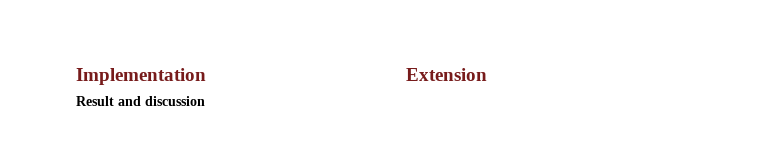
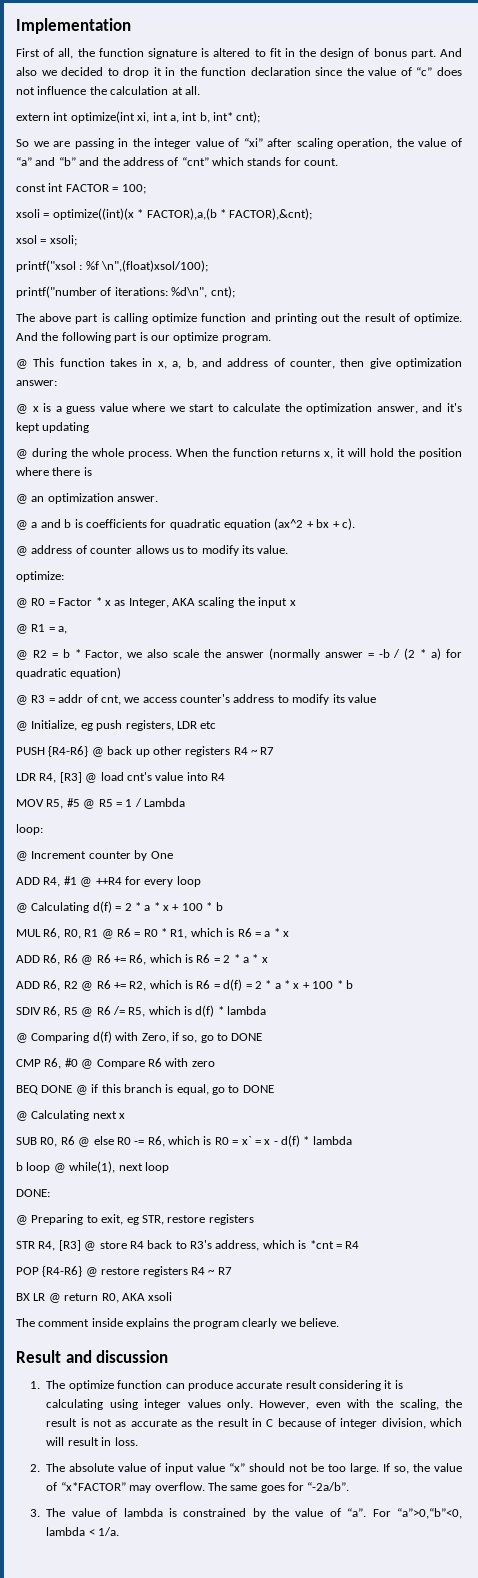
+ First of all, the function signature is altered to fit in the design of bonus part. And also we decided to drop it in the function declaration since the value of “c” does not influence the calculation at all.
+ extern int optimize(int xi, int a, int b, int* cnt);
+ So we are passing in the integer value of “xi” after scaling operation, the value of “a” and “b” and the address of “cnt” which stands for count.
+ const int FACTOR = 100;
+ xsoli = optimize((int)(x * FACTOR),a,(b * FACTOR),&cnt);
+ xsol = xsoli;
+ printf("xsol : %f \n",(float)xsol/100);
+ printf("number of iterations: %d\n", cnt);
+ The above part is calling optimize function and printing out the result of optimize. And the following part is our optimize program.
+ @ This function takes in x, a, b, and address of counter, then give optimization answer:
+ @ x is a guess value where we start to calculate the optimization answer, and it's kept updating
+ @ during the whole process. When the function returns x, it will hold the position where there is
+ @ an optimization answer.
+ @ a and b is coefficients for quadratic equation (ax^2 + bx + c).
+ @ address of counter allows us to modify its value.
+ optimize:
+ @ R0 = Factor * x as Integer, AKA scaling the input x
+ @ R1 = a,
+ @ R2 = b * Factor, we also scale the answer (normally answer = -b / (2 * a) for quadratic equation)
+ @ R3 = addr of cnt, we access counter's address to modify its value
+ @ Initialize, eg push registers, LDR etc
+ PUSH {R4-R6} @ back up other registers R4 ~ R7
+ LDR R4, [R3] @ load cnt's value into R4
+ MOV R5, #5 @ R5 = 1 / Lambda
+ loop:
+ @ Increment counter by One
+ ADD R4, #1 @ ++R4 for every loop
+ @ Calculating d(f) = 2 * a * x + 100 * b
+ MUL R6, R0, R1 @ R6 = R0 * R1, which is R6 = a * x
+ ADD R6, R6 @ R6 += R6, which is R6 = 2 * a * x
+ ADD R6, R2 @ R6 += R2, which is R6 = d(f) = 2 * a * x + 100 * b
+ SDIV R6, R5 @ R6 /= R5, which is d(f) * lambda
+ @ Comparing d(f) with Zero, if so, go to DONE
+ CMP R6, #0 @ Compare R6 with zero
+ BEQ DONE @ if this branch is equal, go to DONE
+ @ Calculating next x
+ SUB R0, R6 @ else R0 -= R6, which is R0 = x` = x - d(f) * lambda
+ b loop @ while(1), next loop
+ DONE:
+ @ Preparing to exit, eg STR, restore registers
+ STR R4, [R3] @ store R4 back to R3's address, which is *cnt = R4
+ POP {R4-R6} @ restore registers R4 ~ R7
+ BX LR @ return R0, AKA xsoli
+ The comment inside explains the program clearly we believe.
  Result and discussion
- Extension
+ 1. The optimize function can produce accurate result considering it is calculating using integer values only. However, even with the scaling, the result is not as accurate as the result in C because of integer division, which will result in loss.
+ 2. The absolute value of input value “x” should not be too large. If so, the value of “x*FACTOR” may overflow. The same goes for “-2a/b”.
+ 3. The value of lambda is constrained by the value of “a”. For “a”>0,“b”<0, lambda < 1/a.

